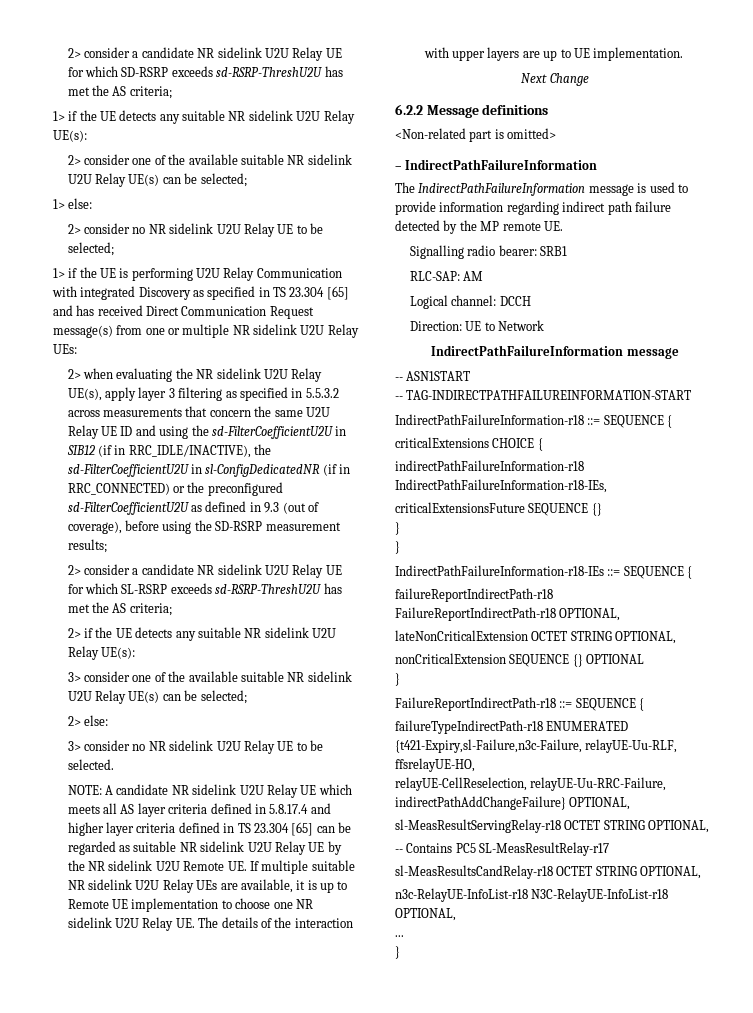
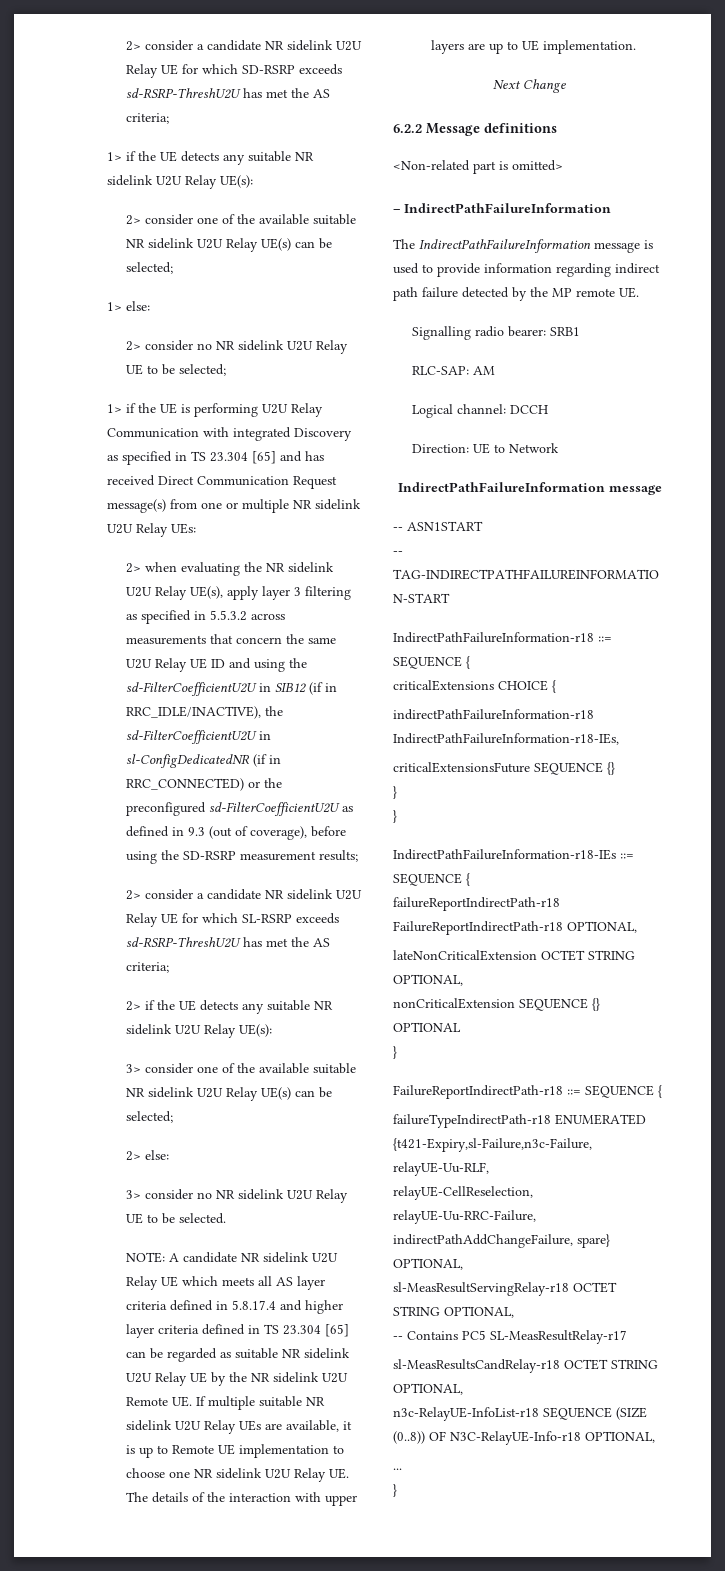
- failureTypeIndirectPath-r18 ENUMERATED {t421-Expiry,sl-Failure,n3c-Failure, relayUE-Uu-RLF, ffsrelayUE-HO,
+ failureTypeIndirectPath-r18 ENUMERATED {t421-Expiry,sl-Failure,n3c-Failure, relayUE-Uu-RLF,
- relayUE-CellReselection, relayUE-Uu-RRC-Failure, indirectPathAddChangeFailure} OPTIONAL,
+ relayUE-CellReselection, relayUE-Uu-RRC-Failure, indirectPathAddChangeFailure, spare} OPTIONAL,
- n3c-RelayUE-InfoList-r18 N3C-RelayUE-InfoList-r18 OPTIONAL,
+ n3c-RelayUE-InfoList-r18 SEQUENCE (SIZE (0..8)) OF N3C-RelayUE-Info-r18 OPTIONAL,

